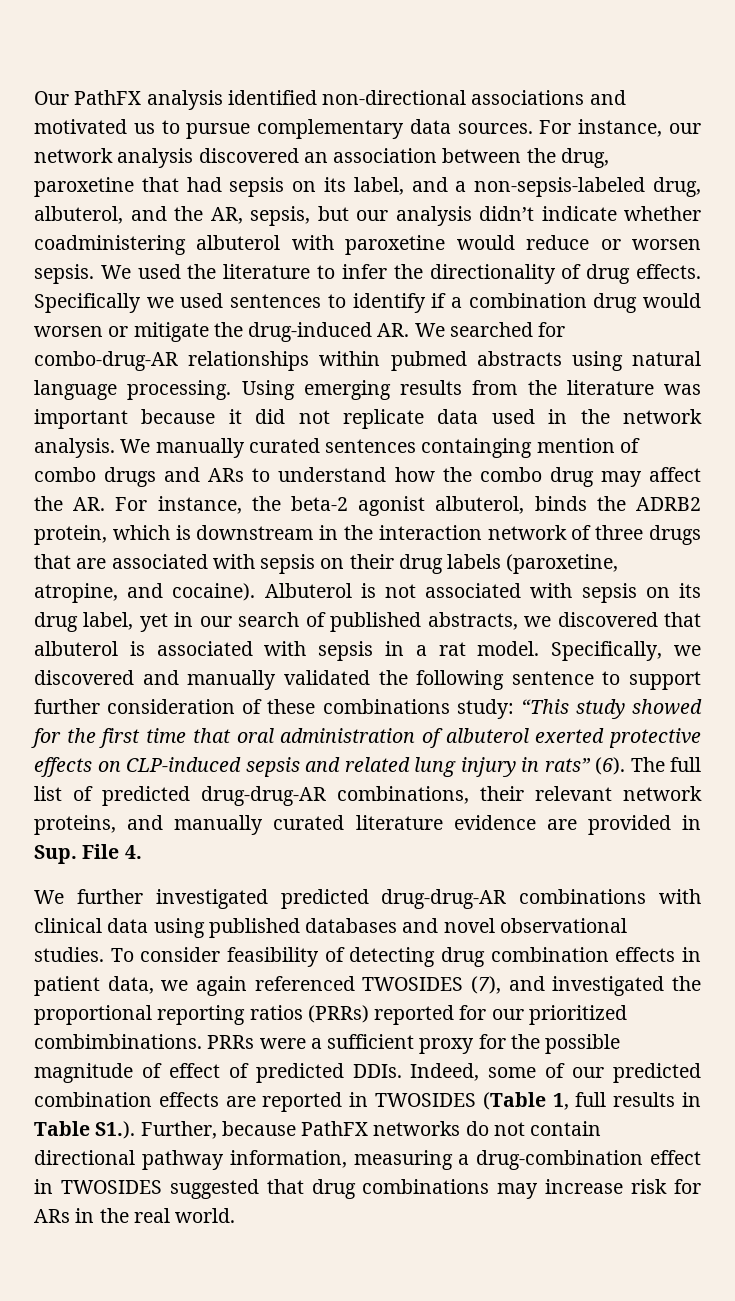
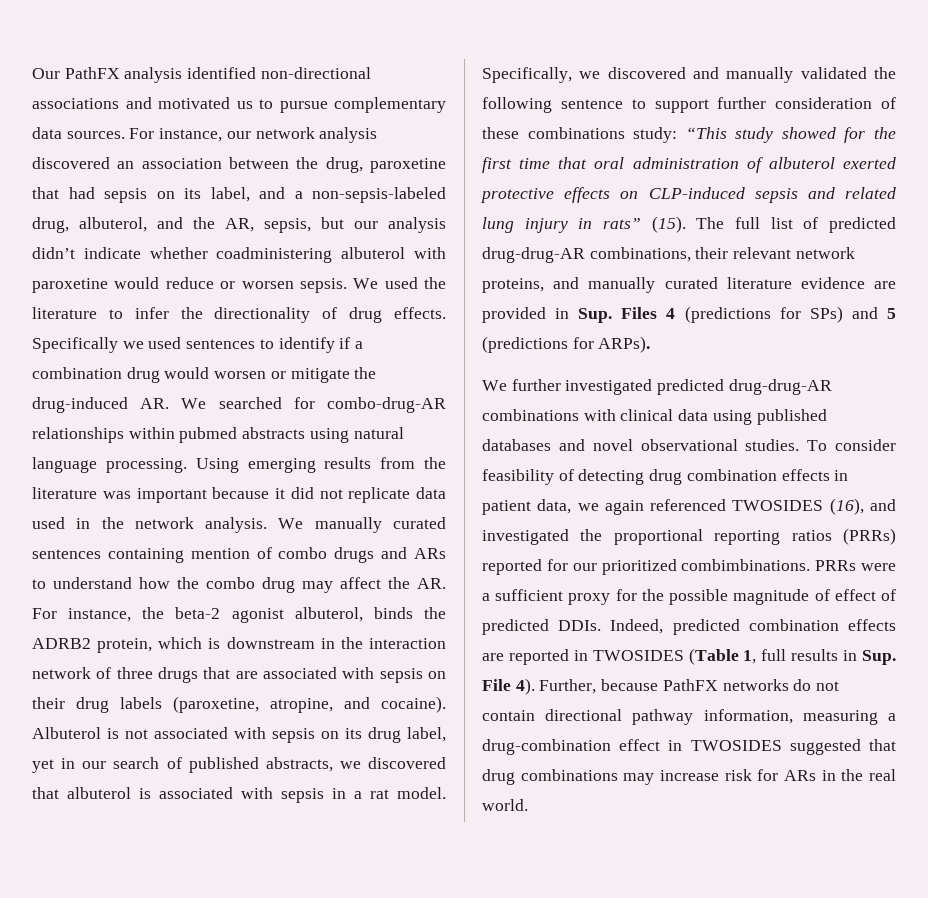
- We manually curated sentences containging mention of combo drugs and ARs to understand how the combo drug may affect the AR. For instance, the beta-2 agonist albuterol, binds the ADRB2 protein, which is downstream in the interaction network of three drugs that are associated with sepsis on their drug labels (paroxetine, atropine, and cocaine).
+ We manually curated sentences containing mention of combo drugs and ARs to understand how the combo drug may affect the AR. For instance, the beta-2 agonist albuterol, binds the ADRB2 protein, which is downstream in the interaction network of three drugs that are associated with sepsis on their drug labels (paroxetine, atropine, and cocaine).
- Specifically, we discovered and manually validated the following sentence to support further consideration of these combinations study: “This study showed for the first time that oral administration of albuterol exerted protective effects on CLP-induced sepsis and related lung injury in rats” (6).
+ Specifically, we discovered and manually validated the following sentence to support further consideration of these combinations study: “This study showed for the first time that oral administration of albuterol exerted protective effects on CLP-induced sepsis and related lung injury in rats” (15).
- The full list of predicted drug-drug-AR combinations, their relevant network proteins, and manually curated literature evidence are provided in Sup. File 4.
+ The full list of predicted drug-drug-AR combinations, their relevant network proteins, and manually curated literature evidence are provided in Sup. Files 4 (predictions for SPs) and 5 (predictions for ARPs).
- To consider feasibility of detecting drug combination effects in patient data, we again referenced TWOSIDES (7), and investigated the proportional reporting ratios (PRRs) reported for our prioritized combimbinations.
+ To consider feasibility of detecting drug combination effects in patient data, we again referenced TWOSIDES (16), and investigated the proportional reporting ratios (PRRs) reported for our prioritized combimbinations.
- Indeed, some of our predicted combination effects are reported in TWOSIDES (Table 1, full results in Table S1.). Further, because PathFX networks do not contain directional pathway information, measuring a drug-combination effect in TWOSIDES suggested that drug combinations may increase risk for ARs in the real world.
+ Indeed, predicted combination effects are reported in TWOSIDES (Table 1, full results in Sup. File 4). Further, because PathFX networks do not contain directional pathway information, measuring a drug-combination effect in TWOSIDES suggested that drug combinations may increase risk for ARs in the real world.

